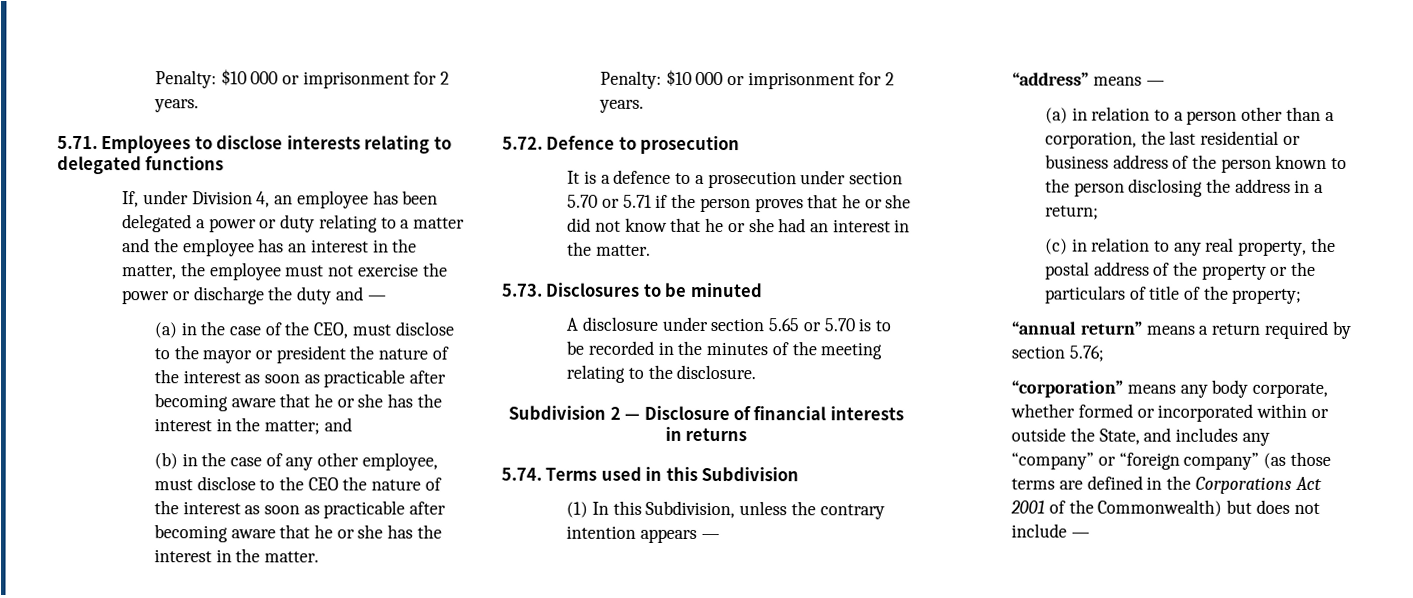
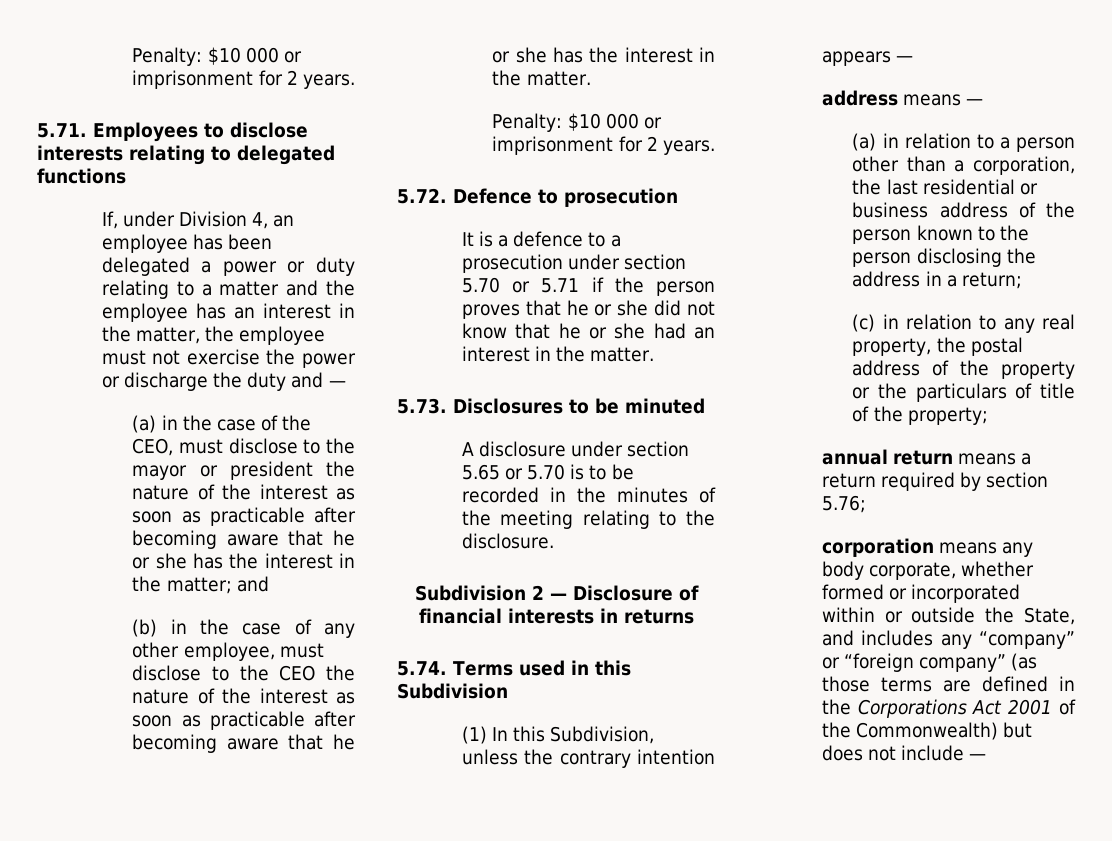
- “address” means —
+ address means —
- “annual return” means a return required by section 5.76;
+ annual return means a return required by section 5.76;
- “corporation” means any body corporate, whether formed or incorporated within or outside the State, and includes any “company” or “foreign company” (as those terms are defined in the Corporations Act 2001 of the Commonwealth) but does not include —
+ corporation means any body corporate, whether formed or incorporated within or outside the State, and includes any “company” or “foreign company” (as those terms are defined in the Corporations Act 2001 of the Commonwealth) but does not include —

